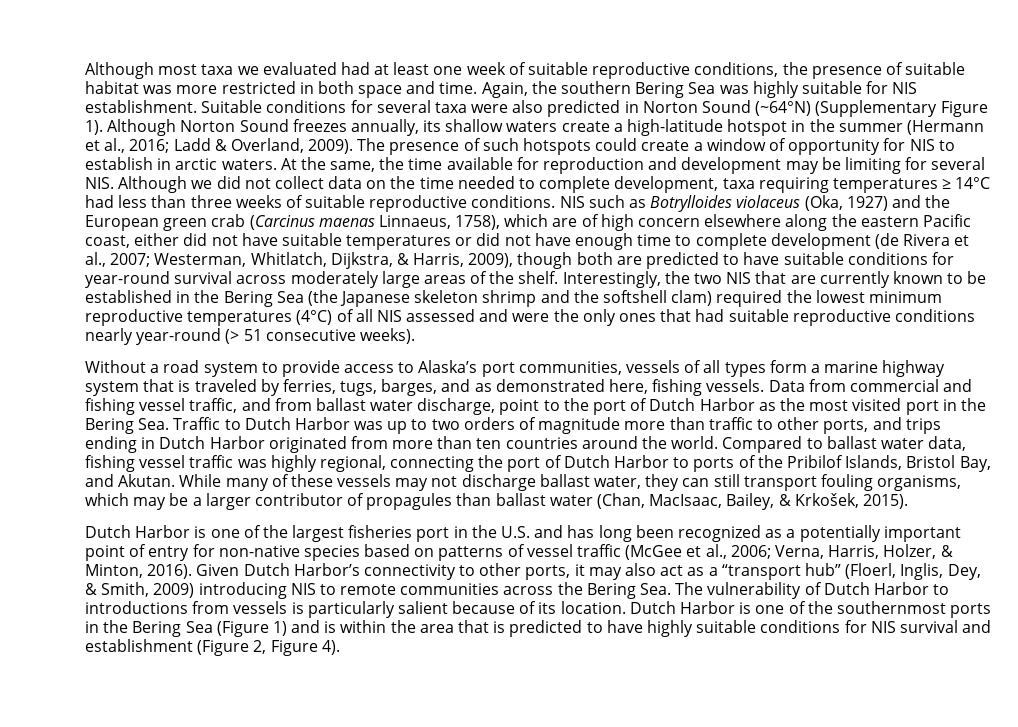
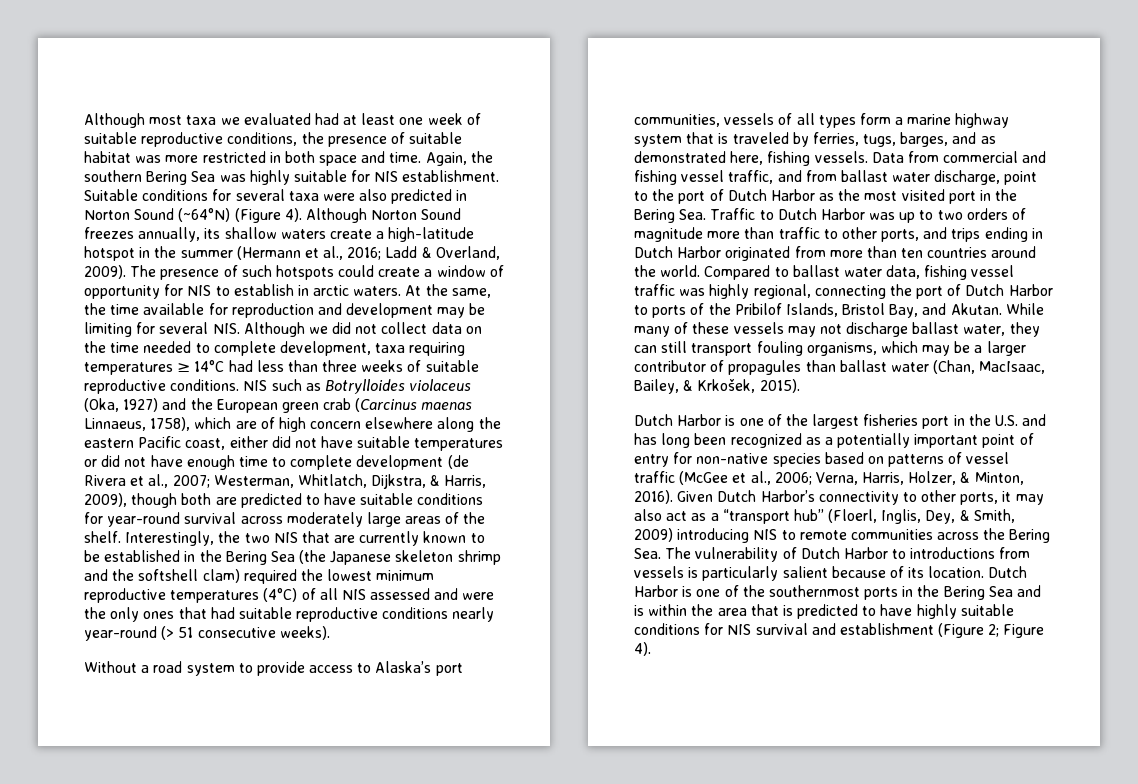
- Suitable conditions for several taxa were also predicted in Norton Sound (~64°N) (Supplementary Figure 1).
+ Suitable conditions for several taxa were also predicted in Norton Sound (~64°N) (Figure 4).
- Dutch Harbor is one of the southernmost ports in the Bering Sea (Figure 1) and is within the area that is predicted to have highly suitable conditions for NIS survival and establishment (Figure 2, Figure 4).
+ Dutch Harbor is one of the southernmost ports in the Bering Sea and is within the area that is predicted to have highly suitable conditions for NIS survival and establishment (Figure 2; Figure 4).

